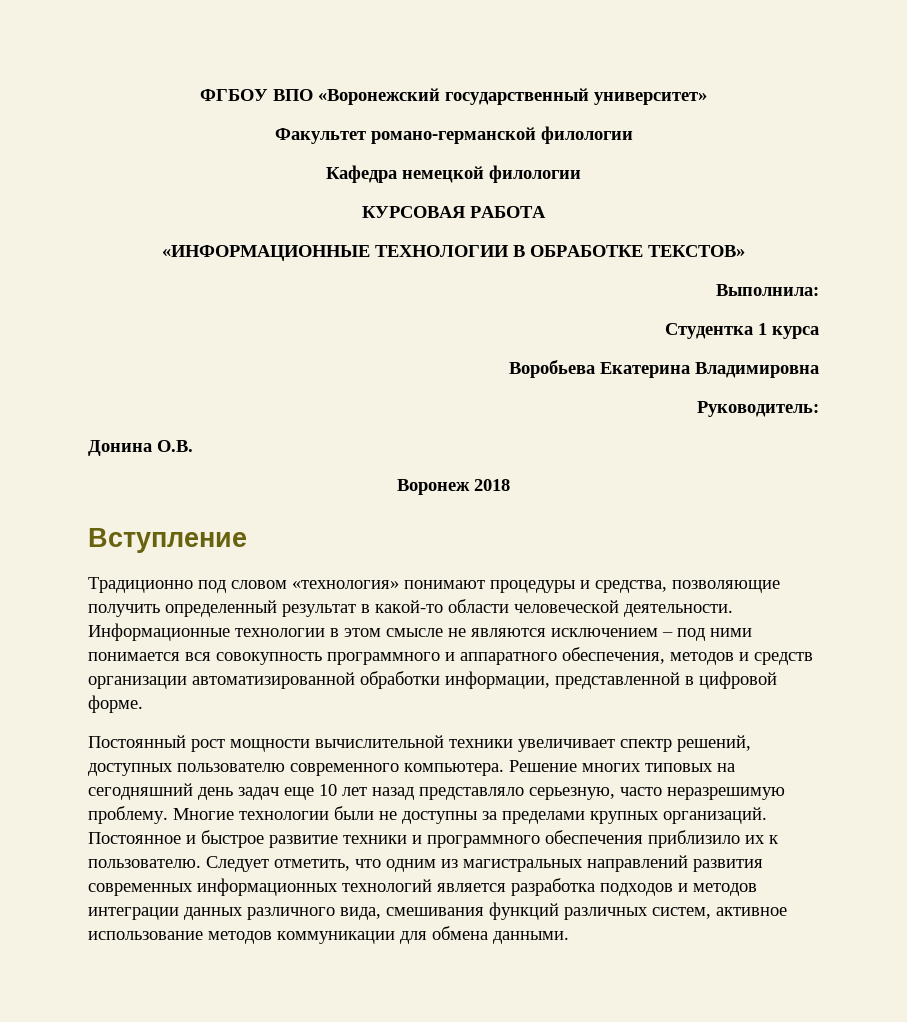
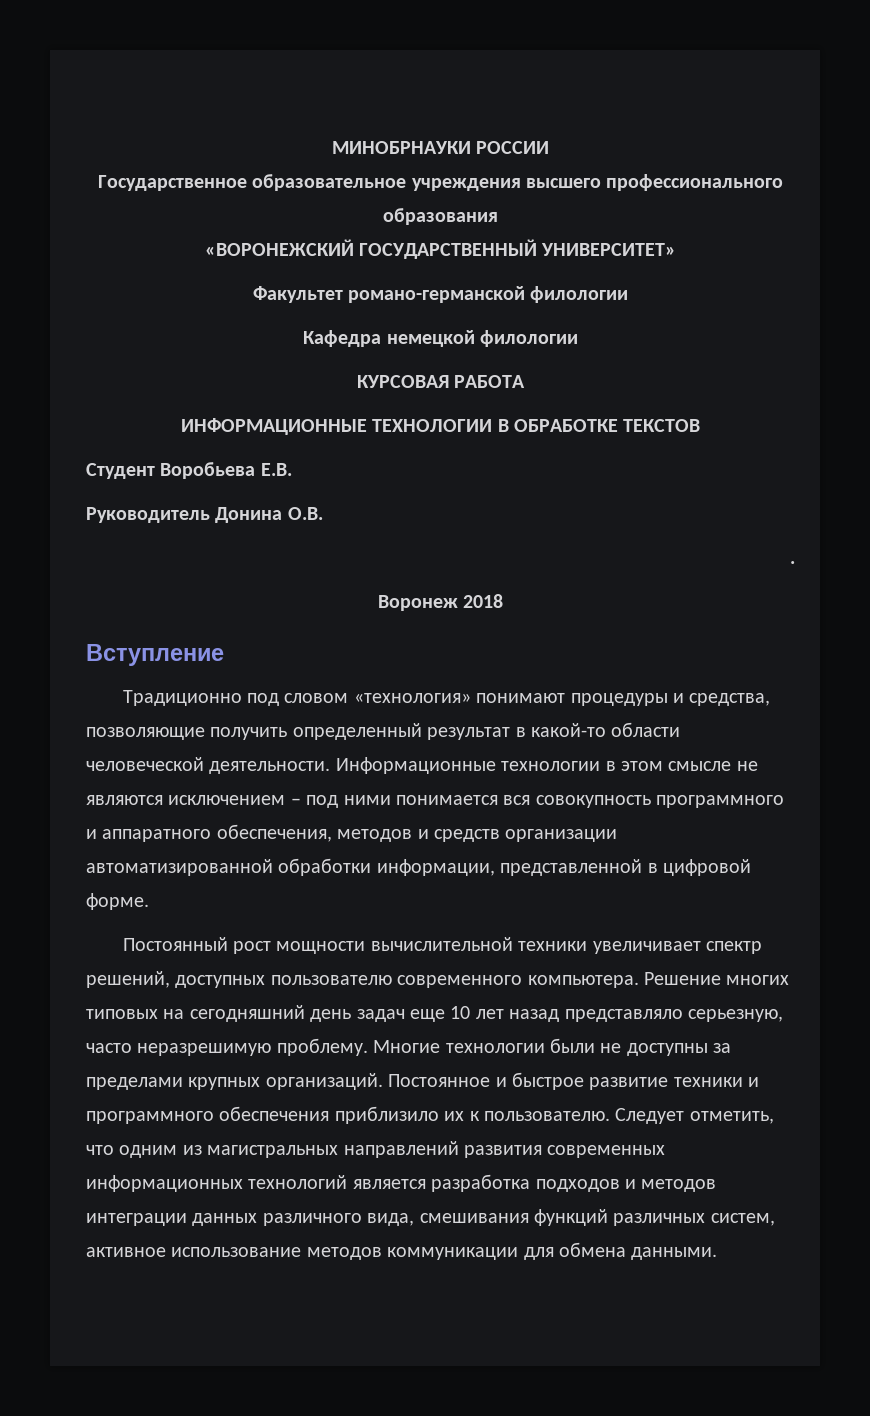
- ФГБОУ ВПО «Воронежский государственный университет»
+ МИНОБРНАУКИ РОССИИ
+ Государственное образовательное учреждения высшего профессионального образования
+ «ВОРОНЕЖСКИЙ ГОСУДАРСТВЕННЫЙ УНИВЕРСИТЕТ»
- «ИНФОРМАЦИОННЫЕ ТЕХНОЛОГИИ В ОБРАБОТКЕ ТЕКСТОВ»
- Выполнила:
- Студентка 1 курса
- Воробьева Екатерина Владимировна
- Руководитель:
- Донина О.В.
+ ИНФОРМАЦИОННЫЕ ТЕХНОЛОГИИ В ОБРАБОТКЕ ТЕКСТОВ
+ Студент Воробьева Е.В.
+ Руководитель Донина О.В.
+ .

